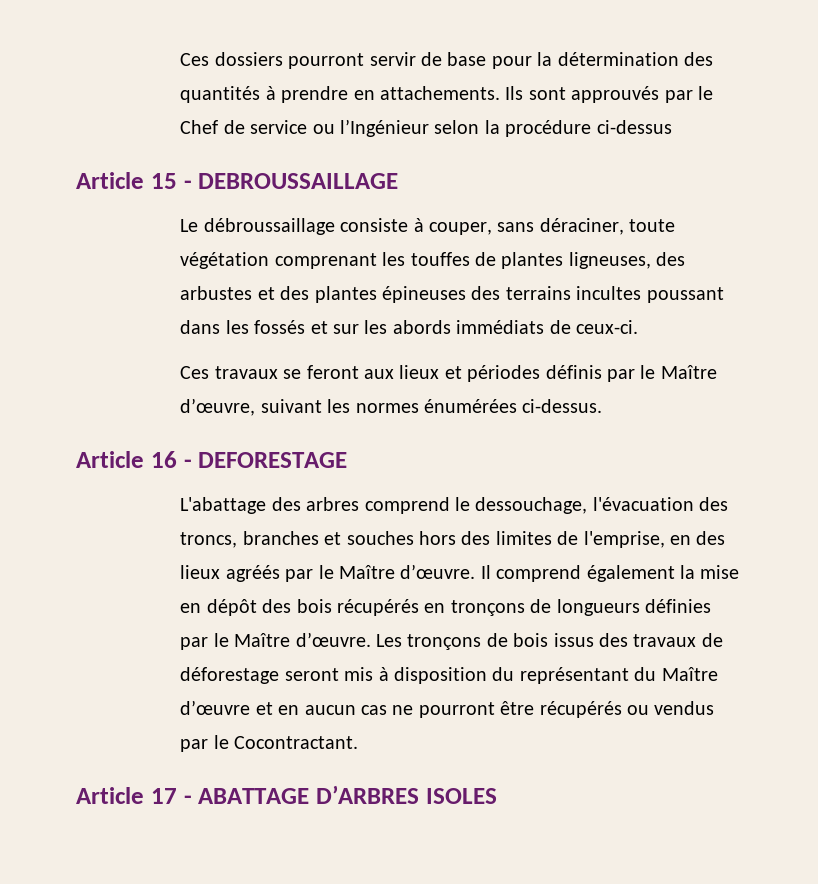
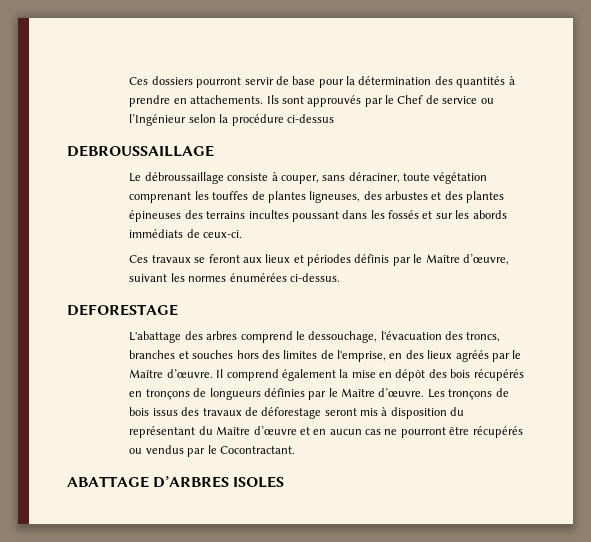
- Article 15 - DEBROUSSAILLAGE
+ DEBROUSSAILLAGE
- Article 16 - DEFORESTAGE
+ DEFORESTAGE
- Article 17 - ABATTAGE D’ARBRES ISOLES
+ ABATTAGE D’ARBRES ISOLES

